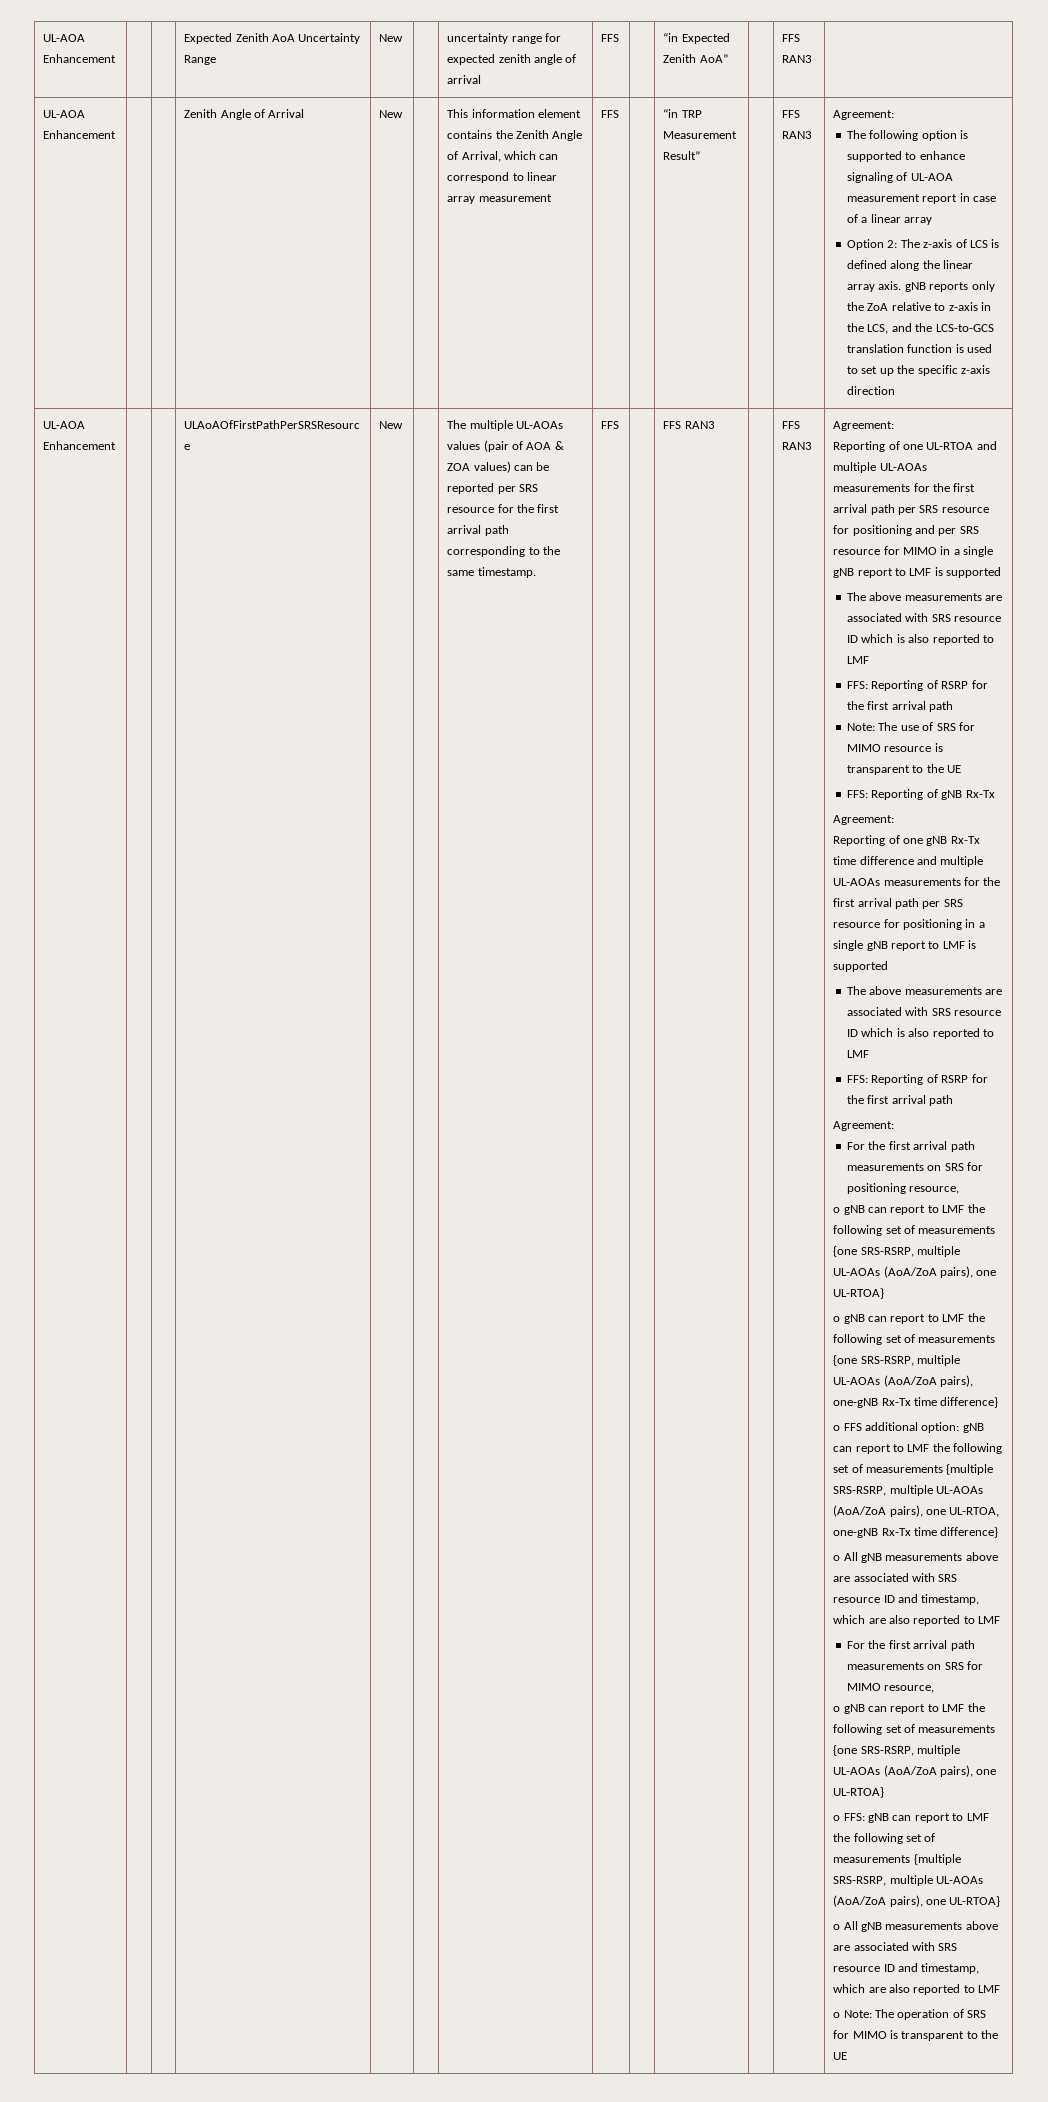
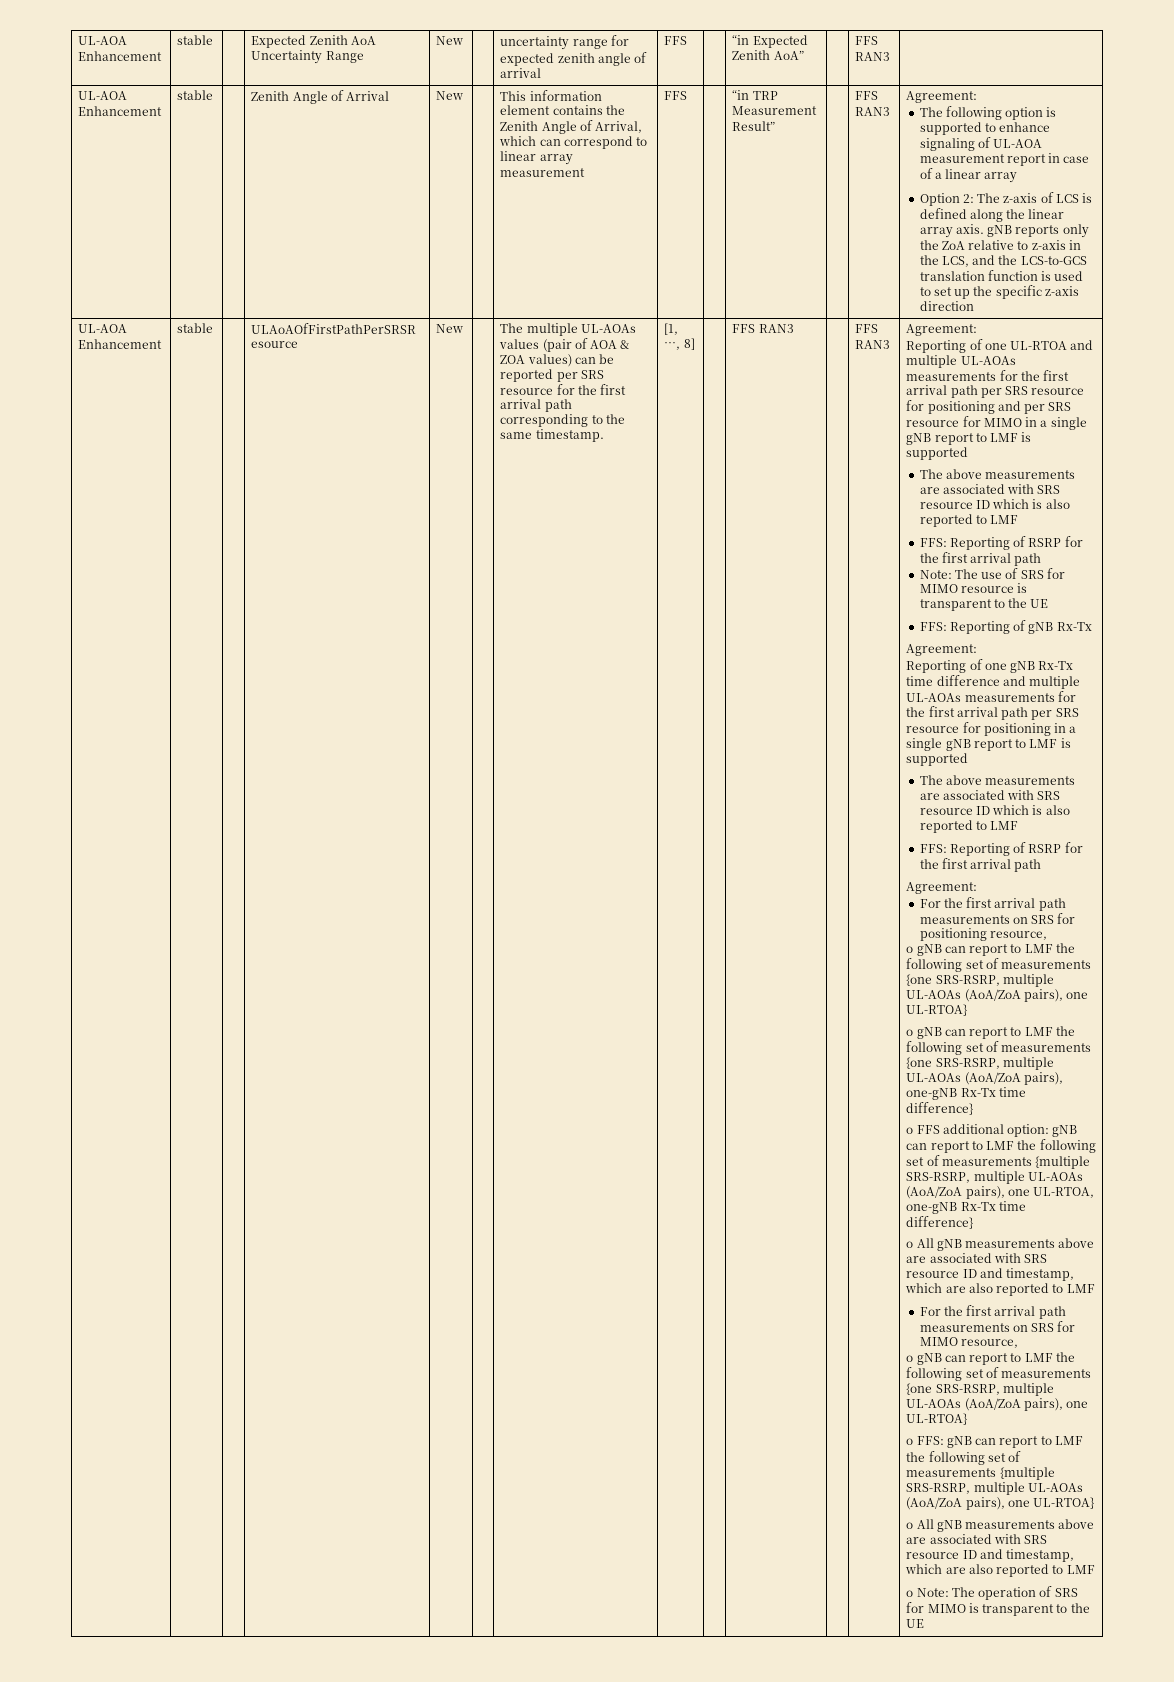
- UL-AOA Enhancement | | | Expected Zenith AoA Uncertainty Range | New | | uncertainty range for expected zenith angle of arrival | FFS | | “in Expected Zenith AoA” | | FFS RAN3 |
- UL-AOA Enhancement
+ UL-AOA Enhancement | stable | | Expected Zenith AoA Uncertainty Range | New | | uncertainty range for expected zenith angle of arrival | FFS | | “in Expected Zenith AoA” | | FFS RAN3 |
+ UL-AOA Enhancement | stable
  Option 2: The z-axis of LCS is defined along the linear array axis. gNB reports only the ZoA relative to z-axis in the LCS, and the LCS-to-GCS translation function is used to set up the specific z-axis direction
- UL-AOA Enhancement
+ UL-AOA Enhancement | stable
- The multiple UL-AOAs values (pair of AOA & ZOA values) can be reported per SRS resource for the first arrival path corresponding to the same timestamp. | FFS
+ The multiple UL-AOAs values (pair of AOA & ZOA values) can be reported per SRS resource for the first arrival path corresponding to the same timestamp. | [1, …, 8]

